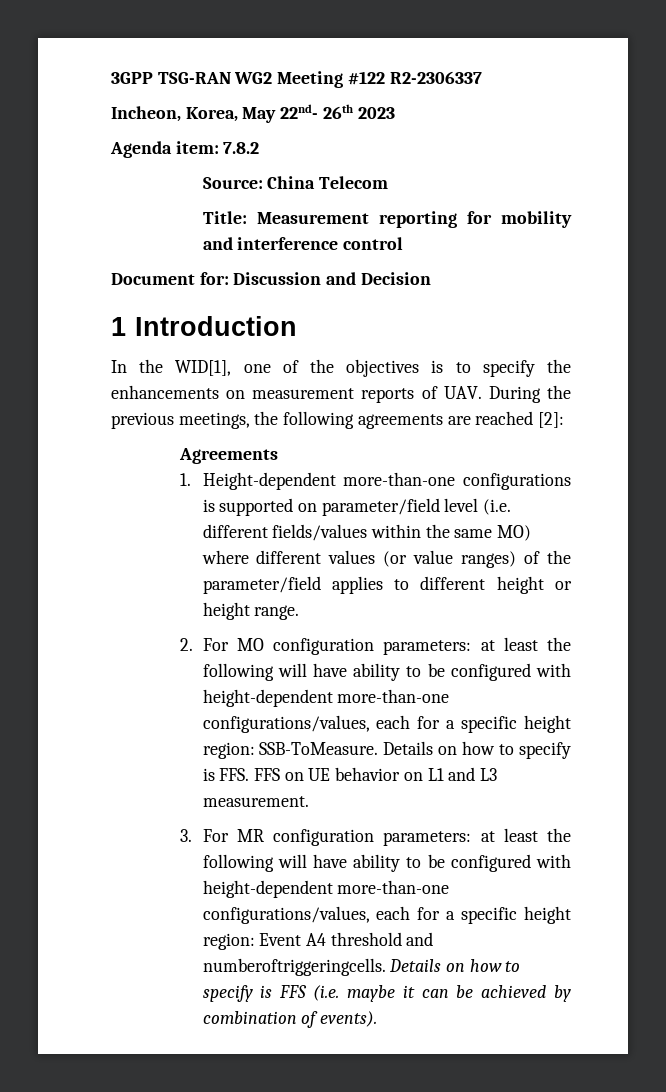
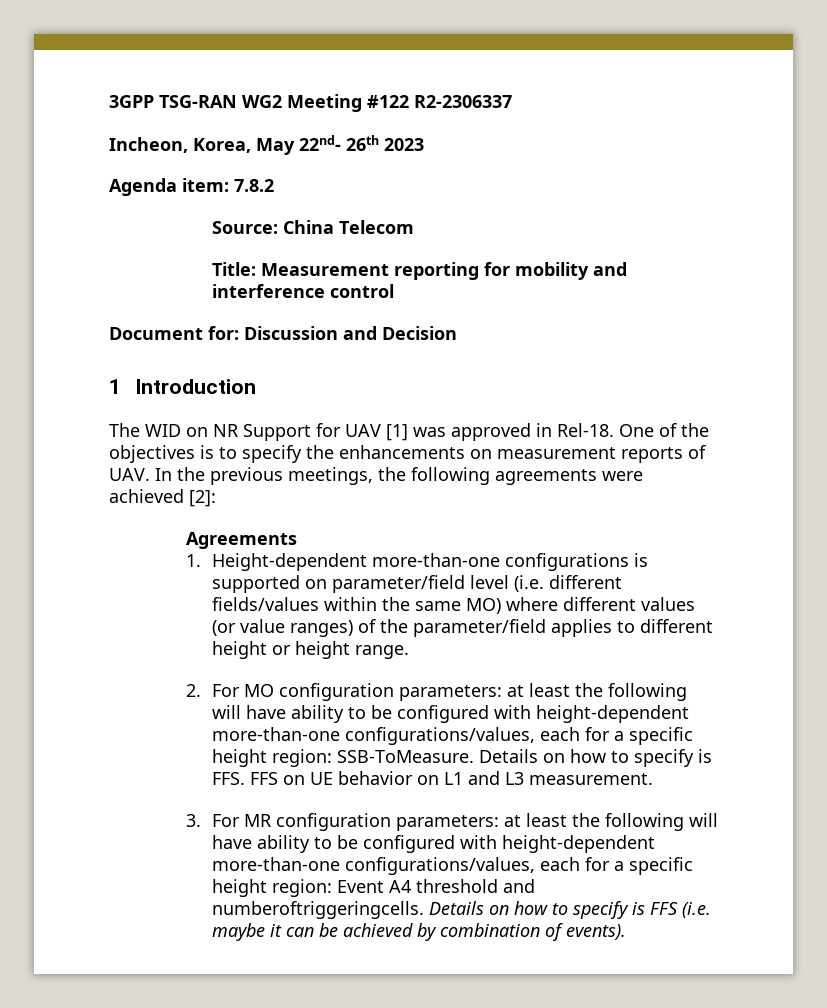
- In the WID[1], one of the objectives is to specify the enhancements on measurement reports of UAV. During the previous meetings, the following agreements are reached [2]:
+ The WID on NR Support for UAV [1] was approved in Rel-18. One of the objectives is to specify the enhancements on measurement reports of UAV. In the previous meetings, the following agreements were achieved [2]:

